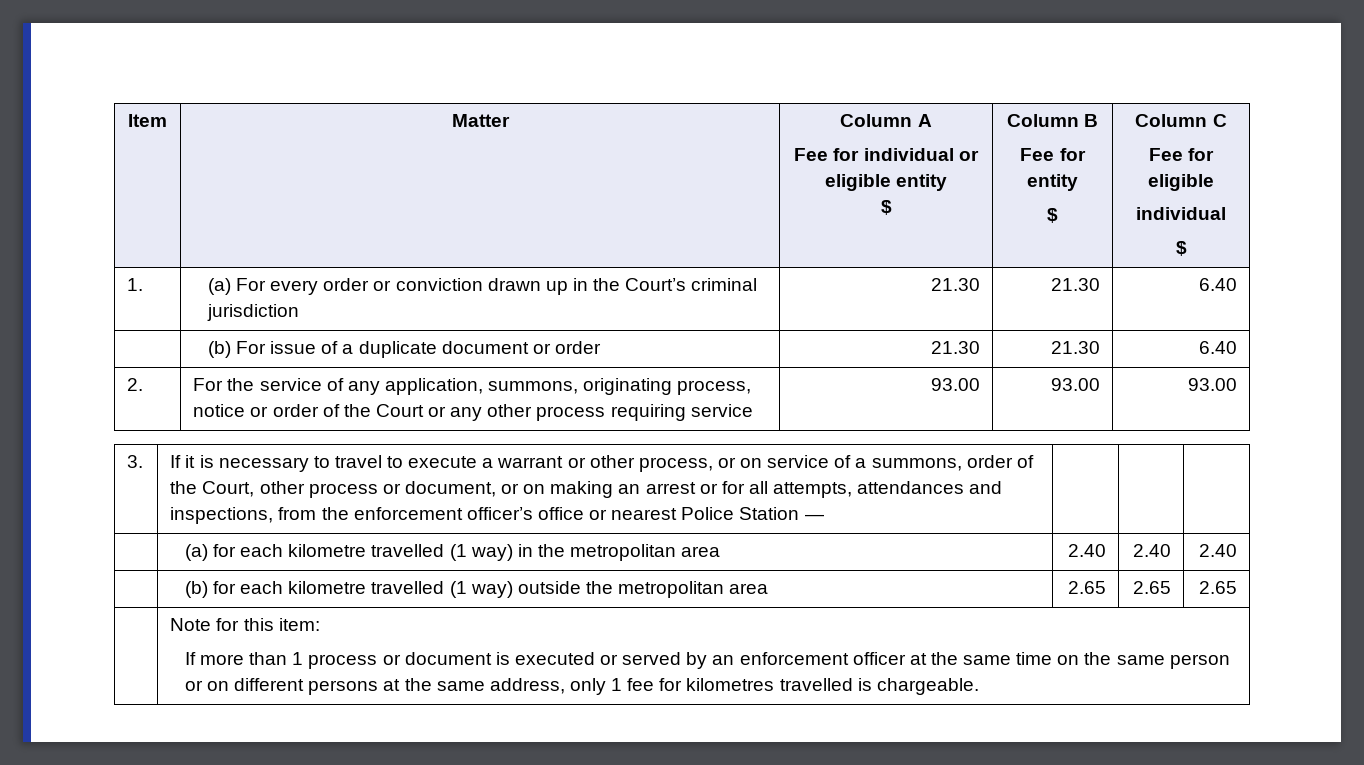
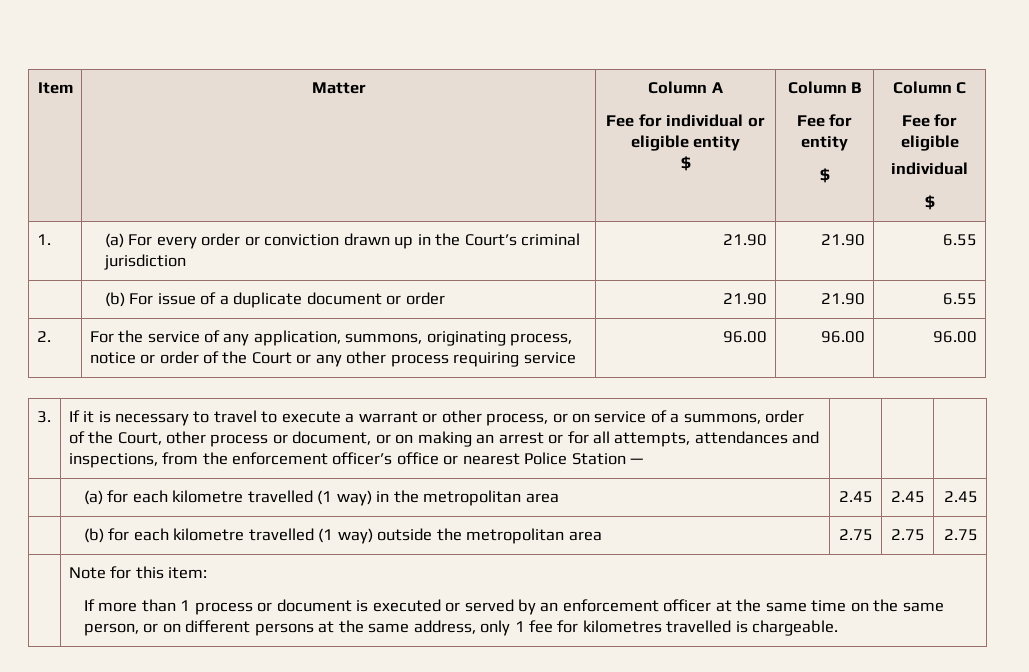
- 1. | (a) For every order or conviction drawn up in the Court’s criminal jurisdiction | 21.30 | 21.30 | 6.40
+ 1. | (a) For every order or conviction drawn up in the Court’s criminal jurisdiction | 21.90 | 21.90 | 6.55
- | (b) For issue of a duplicate document or order | 21.30 | 21.30 | 6.40
+ | (b) For issue of a duplicate document or order | 21.90 | 21.90 | 6.55
- 2. | For the service of any application, summons, originating process, notice or order of the Court or any other process requiring service | 93.00 | 93.00 | 93.00
+ 2. | For the service of any application, summons, originating process, notice or order of the Court or any other process requiring service | 96.00 | 96.00 | 96.00
- | (a) for each kilometre travelled (1 way) in the metropolitan area | 2.40 | 2.40 | 2.40
+ | (a) for each kilometre travelled (1 way) in the metropolitan area | 2.45 | 2.45 | 2.45
- | (b) for each kilometre travelled (1 way) outside the metropolitan area | 2.65 | 2.65 | 2.65
+ | (b) for each kilometre travelled (1 way) outside the metropolitan area | 2.75 | 2.75 | 2.75
- If more than 1 process or document is executed or served by an enforcement officer at the same time on the same person or on different persons at the same address, only 1 fee for kilometres travelled is chargeable.
+ If more than 1 process or document is executed or served by an enforcement officer at the same time on the same person, or on different persons at the same address, only 1 fee for kilometres travelled is chargeable.

